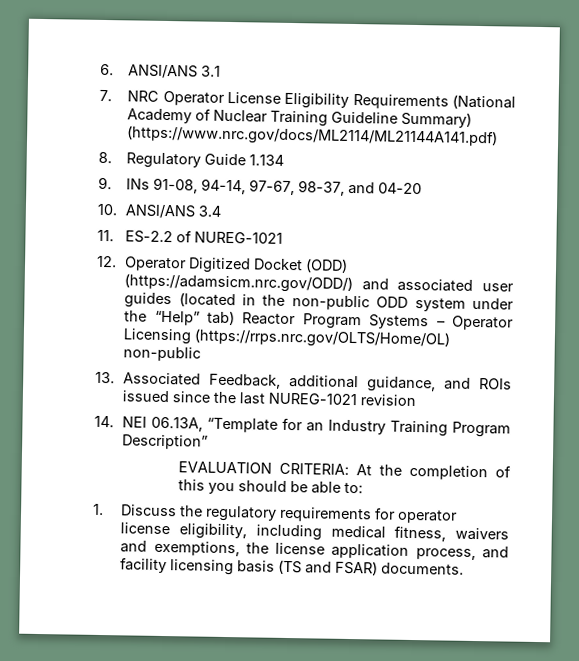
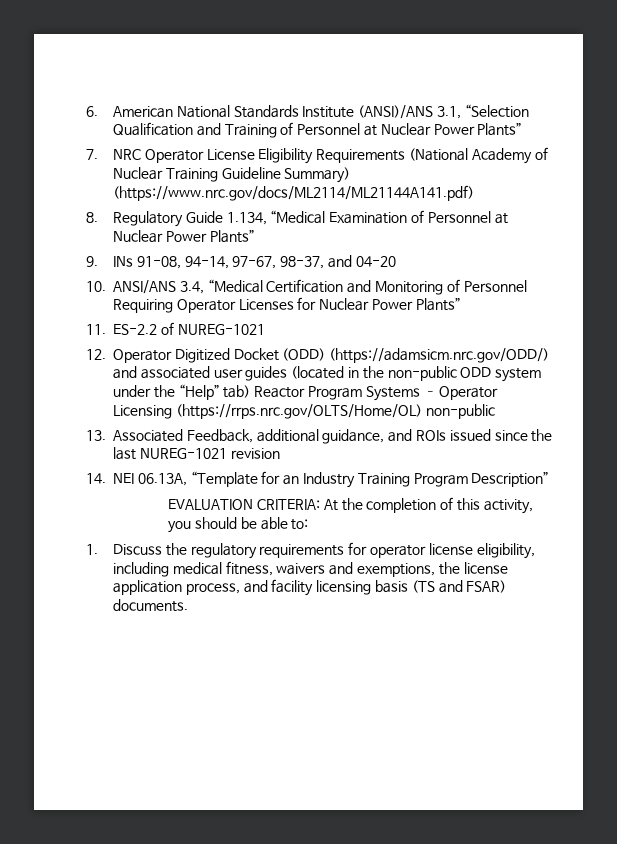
- 6. ANSI/ANS 3.1
+ 6. American National Standards Institute (ANSI)/ANS 3.1, “Selection Qualification and Training of Personnel at Nuclear Power Plants”
- 8. Regulatory Guide 1.134
+ 8. Regulatory Guide 1.134, “Medical Examination of Personnel at Nuclear Power Plants”
- 10. ANSI/ANS 3.4
+ 10. ANSI/ANS 3.4, “Medical Certification and Monitoring of Personnel Requiring Operator Licenses for Nuclear Power Plants”
- EVALUATION CRITERIA: At the completion of this you should be able to:
+ EVALUATION CRITERIA: At the completion of this activity, you should be able to:

